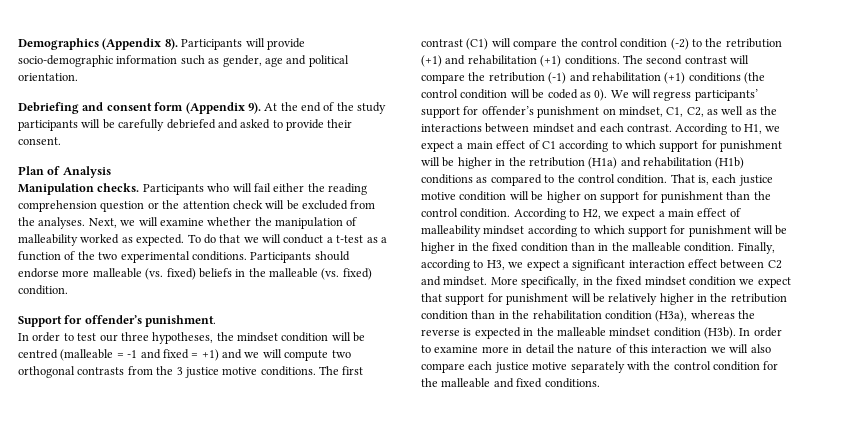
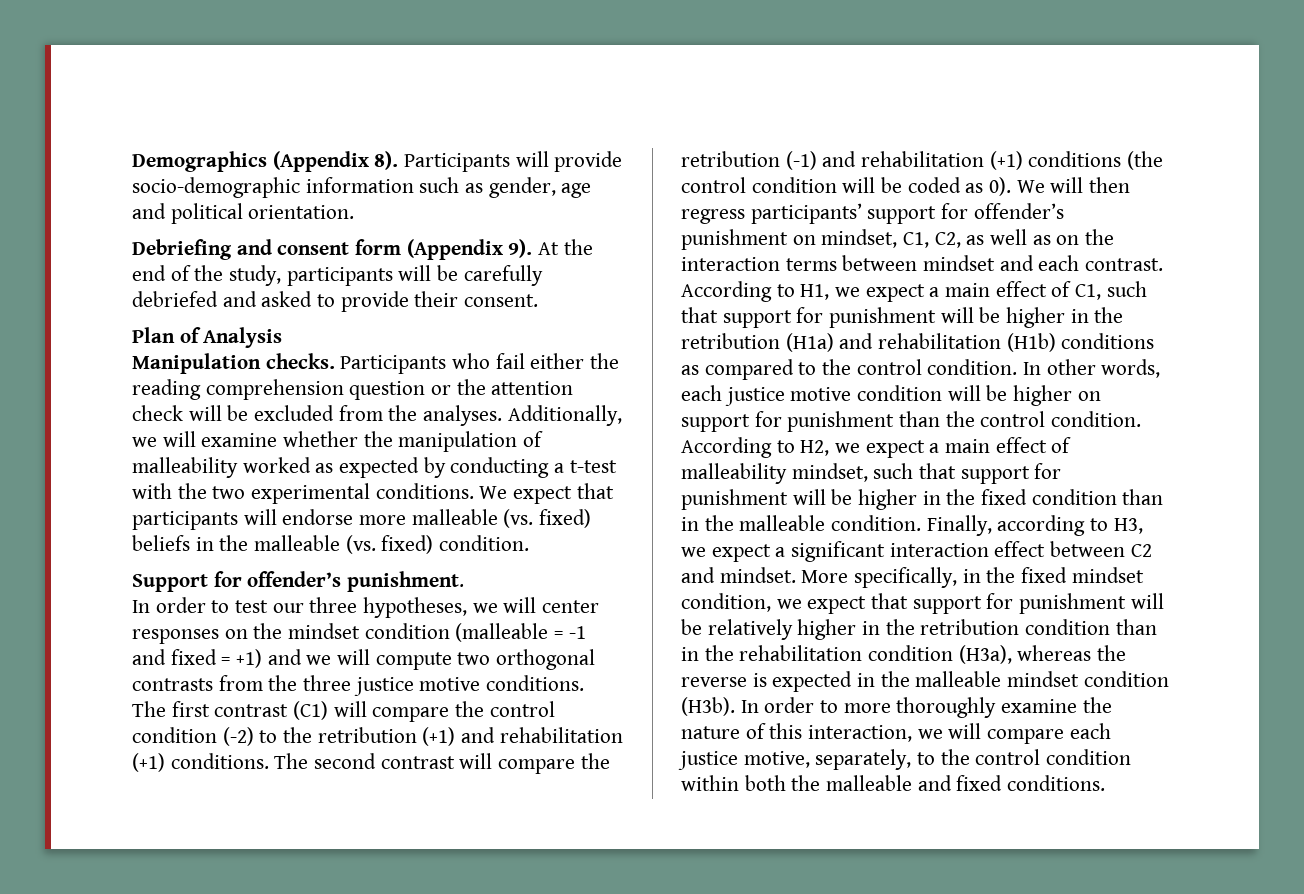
- At the end of the study participants will be carefully debriefed and asked to provide their consent.
+ At the end of the study, participants will be carefully debriefed and asked to provide their consent.
- Participants who will fail either the reading comprehension question or the attention check will be excluded from the analyses.
+ Participants who fail either the reading comprehension question or the attention check will be excluded from the analyses.
- Next, we will examine whether the manipulation of malleability worked as expected. To do that we will conduct a t-test as a function of the two experimental conditions. Participants should endorse more malleable (vs. fixed) beliefs in the malleable (vs. fixed) condition.
+ Additionally, we will examine whether the manipulation of malleability worked as expected by conducting a t-test with the two experimental conditions. We expect that participants will endorse more malleable (vs. fixed) beliefs in the malleable (vs. fixed) condition.
- In order to test our three hypotheses, the mindset condition will be centred (malleable = -1 and fixed = +1) and we will compute two orthogonal contrasts from the 3 justice motive conditions.
+ In order to test our three hypotheses, we will center responses on the mindset condition (malleable = -1 and fixed = +1) and we will compute two orthogonal contrasts from the three justice motive conditions.
- We will regress participants’ support for offender’s punishment on mindset, C1, C2, as well as the interactions between mindset and each contrast.
+ We will then regress participants’ support for offender’s punishment on mindset, C1, C2, as well as on the interaction terms between mindset and each contrast.
- According to H1, we expect a main effect of C1 according to which support for punishment will be higher in the retribution (H1a) and rehabilitation (H1b) conditions as compared to the control condition.
+ According to H1, we expect a main effect of C1, such that support for punishment will be higher in the retribution (H1a) and rehabilitation (H1b) conditions as compared to the control condition.
- That is, each justice motive condition will be higher on support for punishment than the control condition.
+ In other words, each justice motive condition will be higher on support for punishment than the control condition.
- According to H2, we expect a main effect of malleability mindset according to which support for punishment will be higher in the fixed condition than in the malleable condition.
+ According to H2, we expect a main effect of malleability mindset, such that support for punishment will be higher in the fixed condition than in the malleable condition.
- More specifically, in the fixed mindset condition we expect that support for punishment will be relatively higher in the retribution condition than in the rehabilitation condition (H3a), whereas the reverse is expected in the malleable mindset condition (H3b).
+ More specifically, in the fixed mindset condition, we expect that support for punishment will be relatively higher in the retribution condition than in the rehabilitation condition (H3a), whereas the reverse is expected in the malleable mindset condition (H3b).
- In order to examine more in detail the nature of this interaction we will also compare each justice motive separately with the control condition for the malleable and fixed conditions.
+ In order to more thoroughly examine the nature of this interaction, we will compare each justice motive, separately, to the control condition within both the malleable and fixed conditions.

